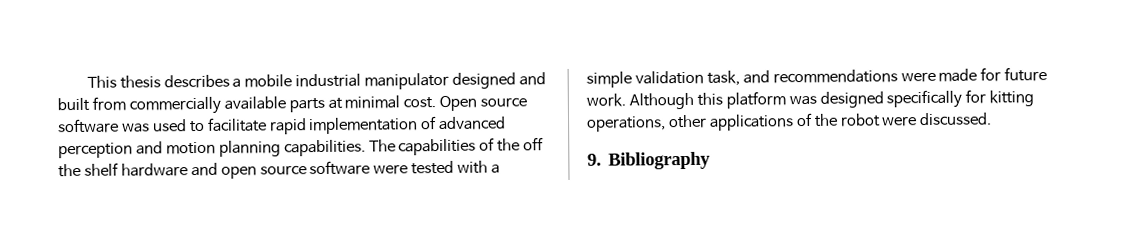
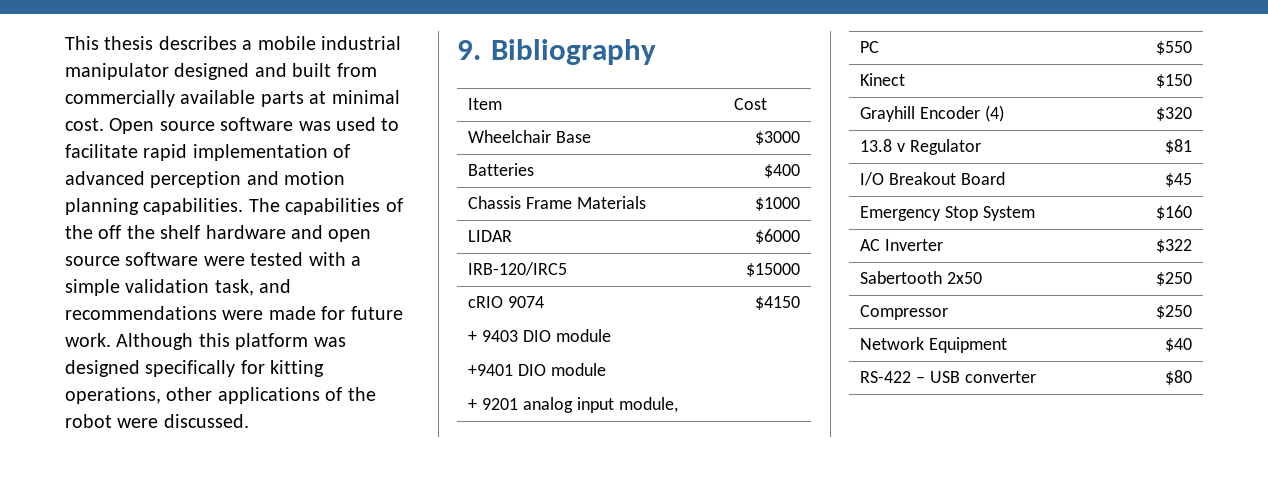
+ Item | Cost
+ Wheelchair Base | $3000
+ Batteries | $400
+ Chassis Frame Materials | $1000
+ LIDAR | $6000
+ IRB-120/IRC5 | $15000
+ cRIO 9074
+ + 9403 DIO module
+ +9401 DIO module
+ + 9201 analog input module, | $4150
+ PC | $550
+ Kinect | $150
+ Grayhill Encoder (4) | $320
+ 13.8 v Regulator | $81
+ I/O Breakout Board | $45
+ Emergency Stop System | $160
+ AC Inverter | $322
+ Sabertooth 2x50 | $250
+ Compressor | $250
+ Network Equipment | $40
+ RS-422 – USB converter | $80

